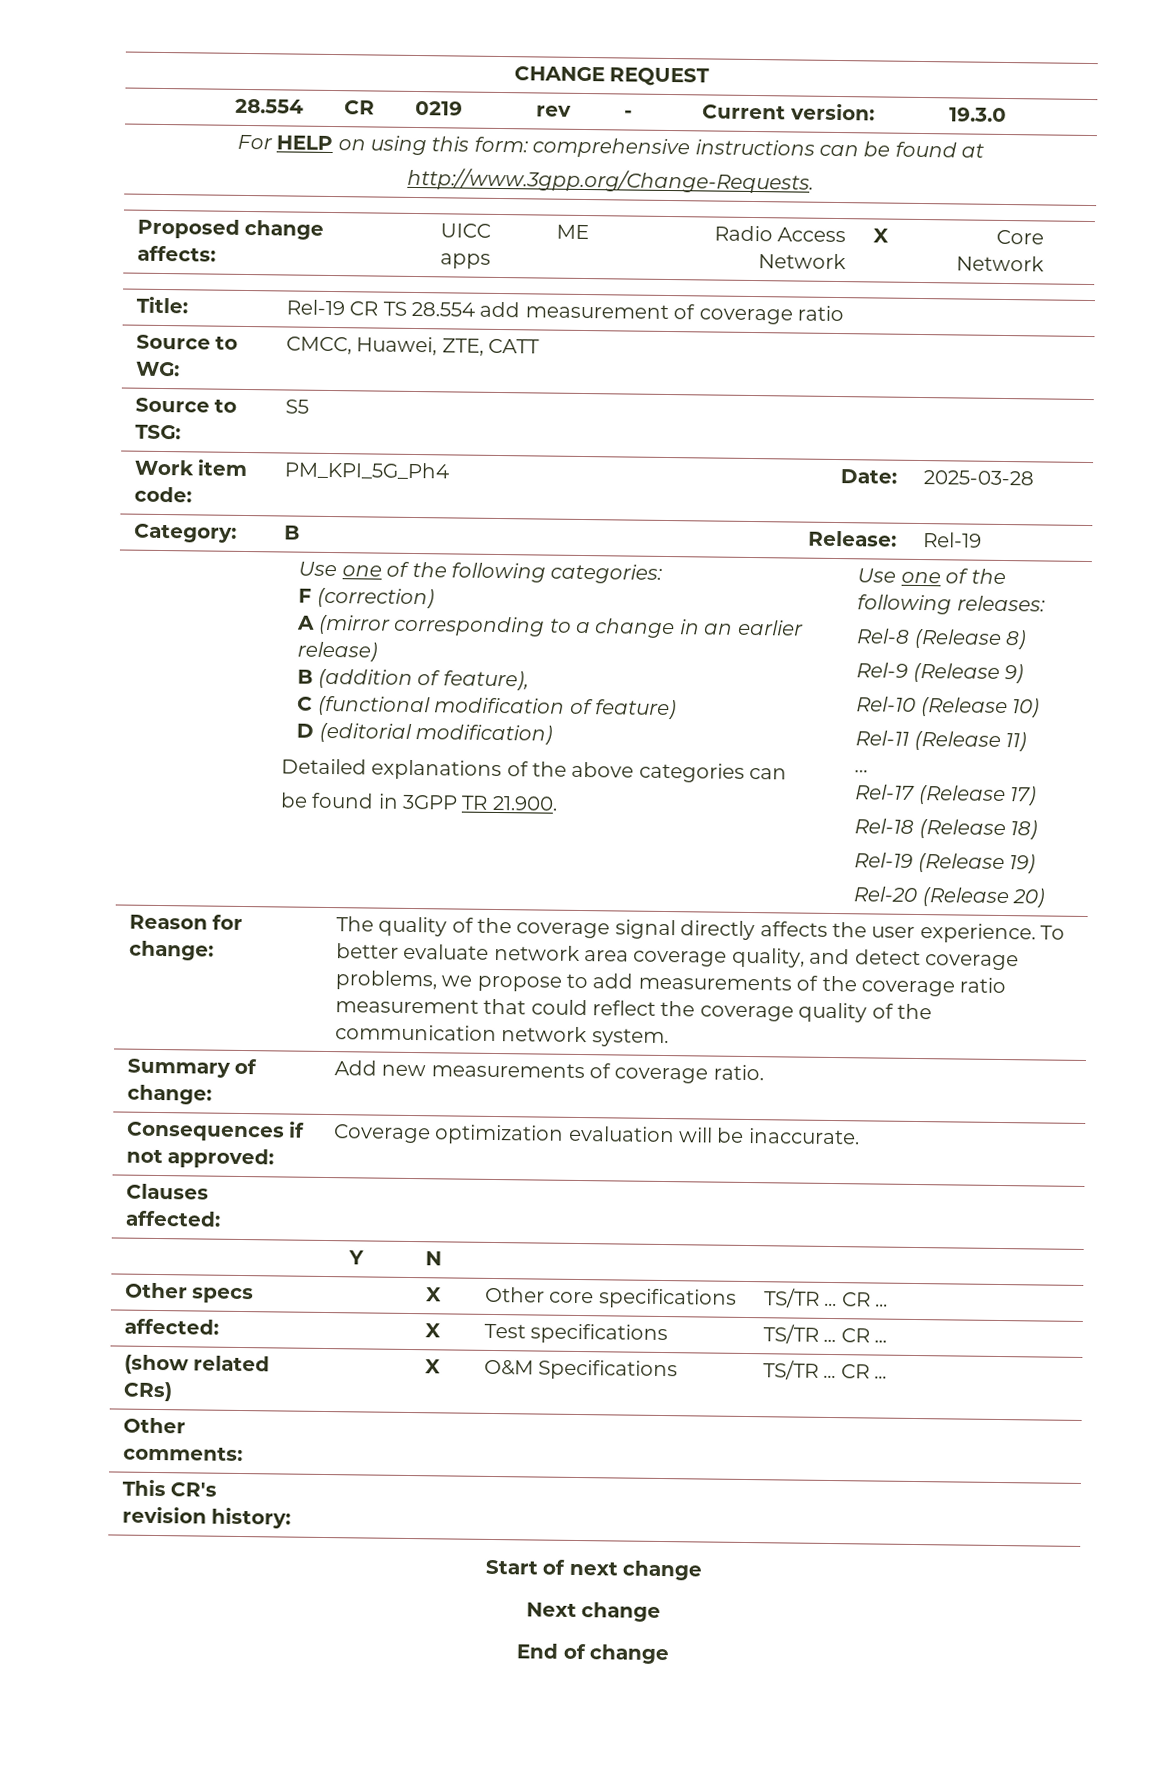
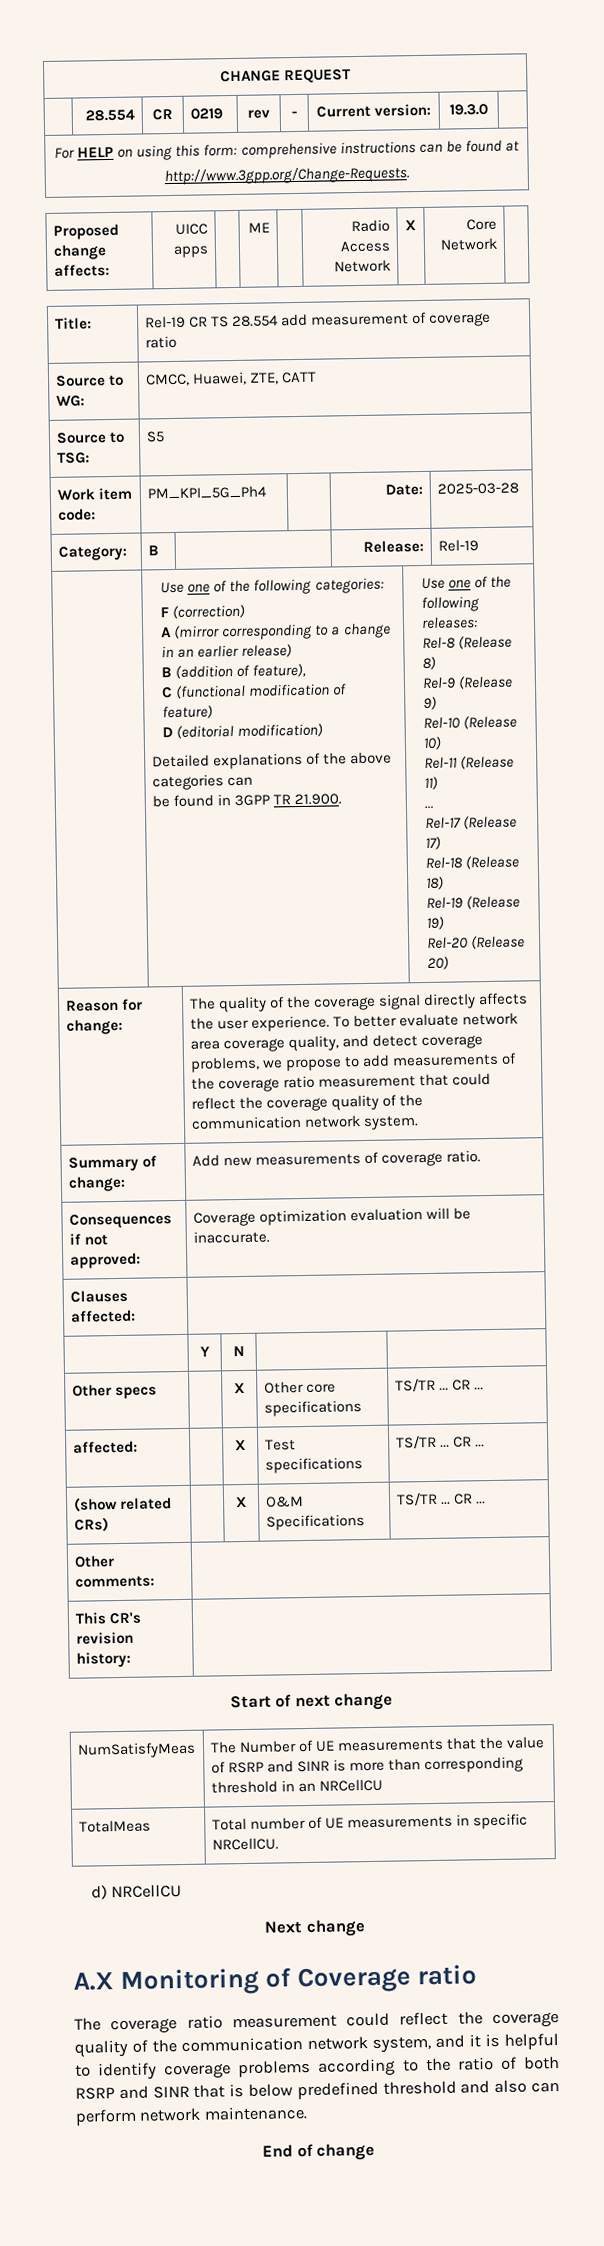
+ NumSatisfyMeas | The Number of UE measurements that the value of RSRP and SINR is more than corresponding threshold in an NRCellCU
+ TotalMeas | Total number of UE measurements in specific NRCellCU.
+ d) NRCellCU
  Next change
+ A.X Monitoring of Coverage ratio
+ The coverage ratio measurement could reflect the coverage quality of the communication network system, and it is helpful to identify coverage problems according to the ratio of both RSRP and SINR that is below predefined threshold and also can perform network maintenance.

